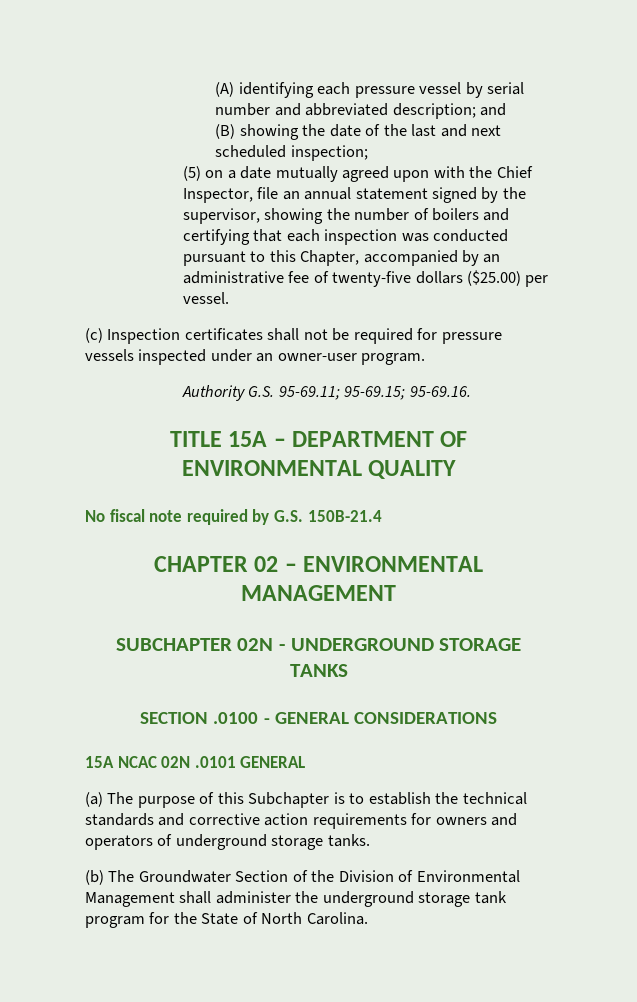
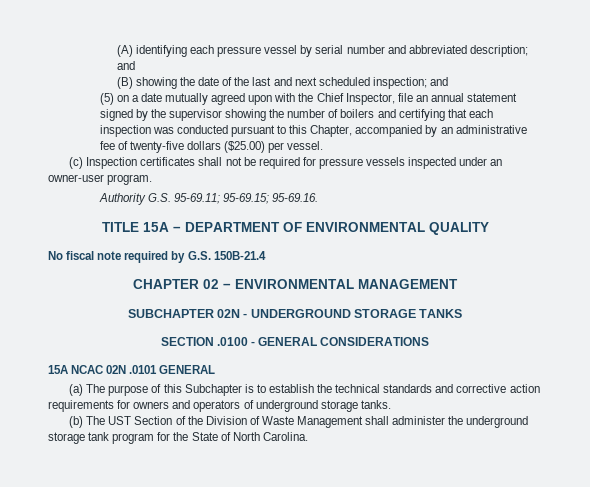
- (B) showing the date of the last and next scheduled inspection;
+ (B) showing the date of the last and next scheduled inspection; and
- (5) on a date mutually agreed upon with the Chief Inspector, file an annual statement signed by the supervisor, showing the number of boilers and certifying that each inspection was conducted pursuant to this Chapter, accompanied by an administrative fee of twenty-five dollars ($25.00) per vessel.
+ (5) on a date mutually agreed upon with the Chief Inspector, file an annual statement signed by the supervisor showing the number of boilers and certifying that each inspection was conducted pursuant to this Chapter, accompanied by an administrative fee of twenty-five dollars ($25.00) per vessel.
- (b) The Groundwater Section of the Division of Environmental Management shall administer the underground storage tank program for the State of North Carolina.
+ (b) The UST Section of the Division of Waste Management shall administer the underground storage tank program for the State of North Carolina.

